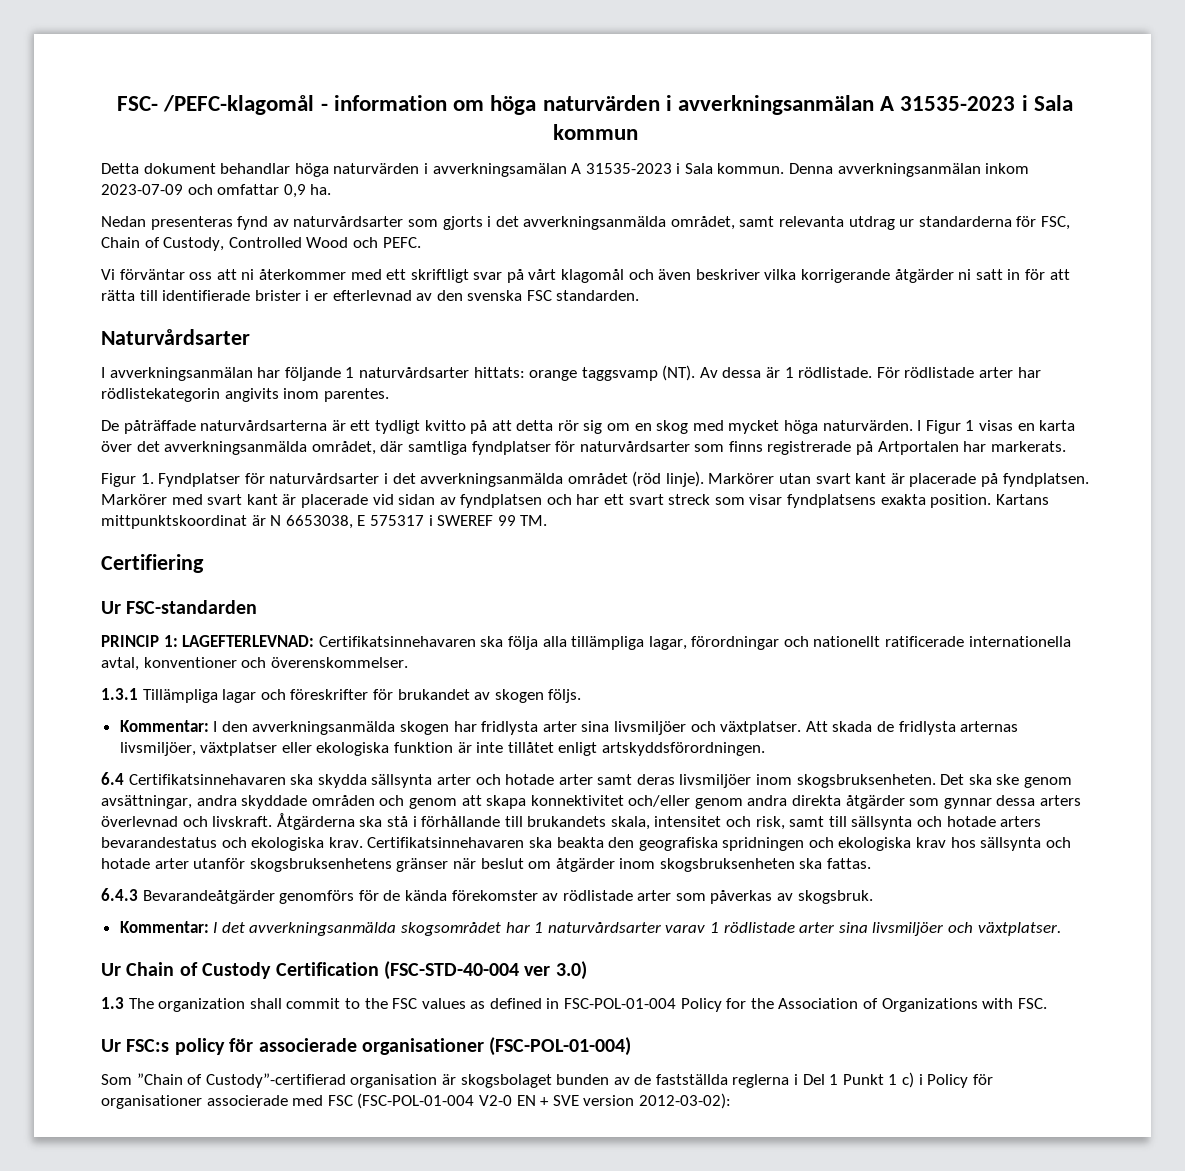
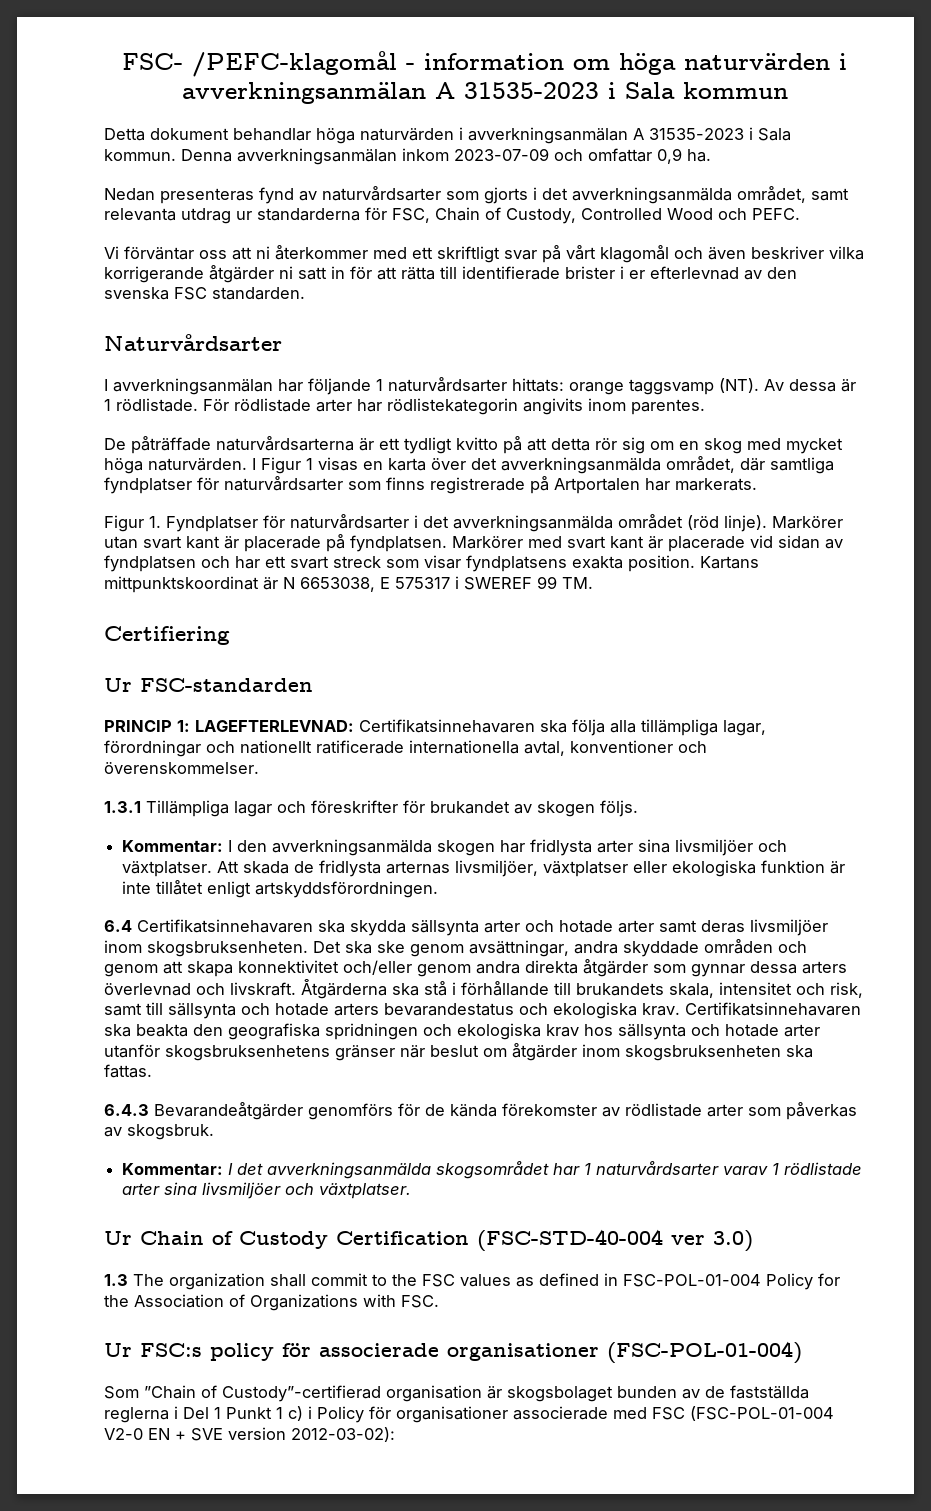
- Detta dokument behandlar höga naturvärden i avverkningsamälan A 31535-2023 i Sala kommun.
+ Detta dokument behandlar höga naturvärden i avverkningsanmälan A 31535-2023 i Sala kommun.

